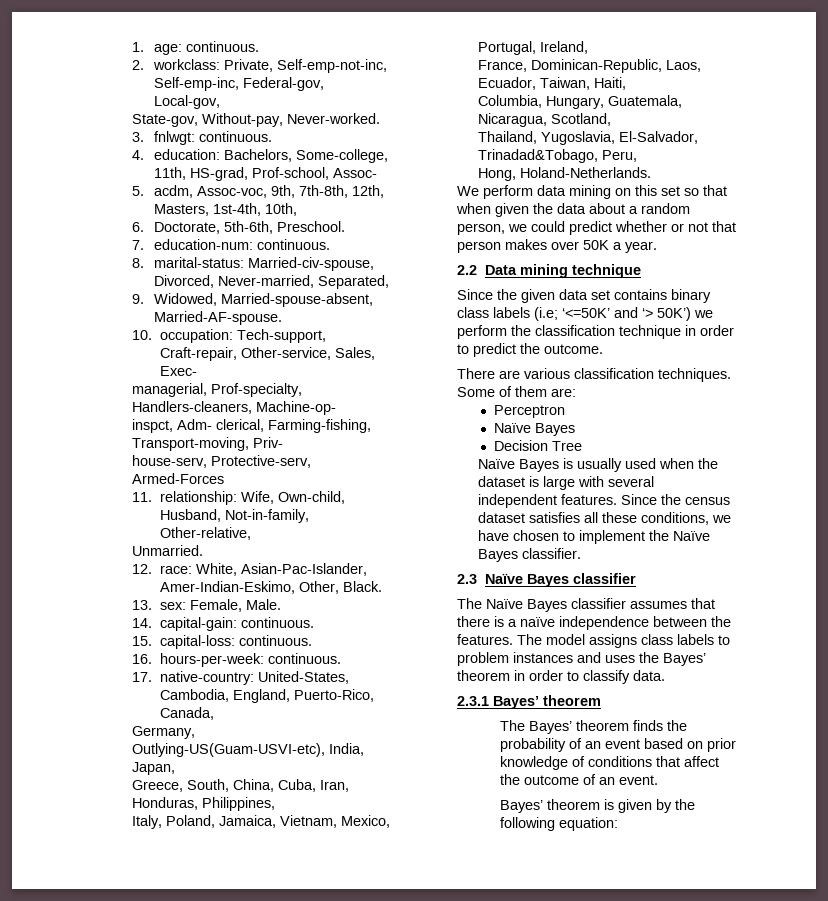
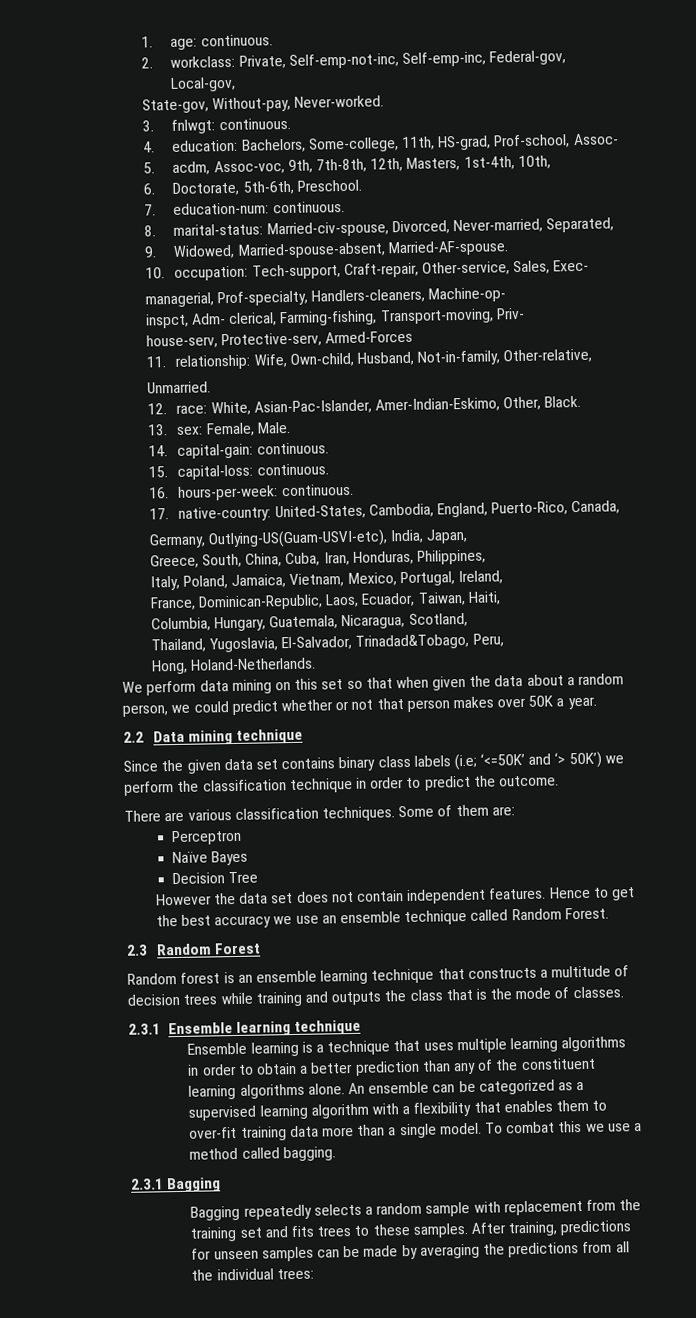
- Naïve Bayes is usually used when the dataset is large with several independent features. Since the census dataset satisfies all these conditions, we have chosen to implement the Naïve Bayes classifier.
- 2.3 Naïve Bayes classifier
- The Naïve Bayes classifier assumes that there is a naïve independence between the features. The model assigns class labels to problem instances and uses the Bayes’ theorem in order to classify data.
- 2.3.1 Bayes’ theorem
- The Bayes’ theorem finds the probability of an event based on prior knowledge of conditions that affect the outcome of an event.
- Bayes’ theorem is given by the following equation:
+ However the data set does not contain independent features. Hence to get the best accuracy we use an ensemble technique called Random Forest.
+ 2.3 Random Forest
+ Random forest is an ensemble learning technique that constructs a multitude of decision trees while training and outputs the class that is the mode of classes.
+ 2.3.1 Ensemble learning technique
+ Ensemble learning is a technique that uses multiple learning algorithms in order to obtain a better prediction than any of the constituent learning algorithms alone. An ensemble can be categorized as a supervised learning algorithm with a flexibility that enables them to over-fit training data more than a single model. To combat this we use a method called bagging.
+ 2.3.1 Bagging
+ Bagging repeatedly selects a random sample with replacement from the training set and fits trees to these samples. After training, predictions for unseen samples can be made by averaging the predictions from all the individual trees:

